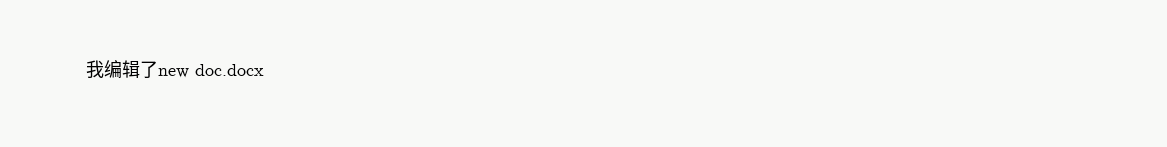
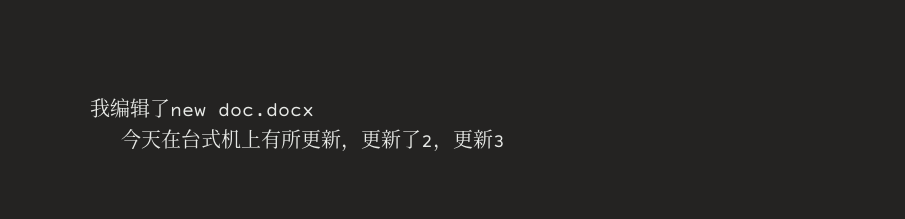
+ 今天在台式机上有所更新，更新了2，更新3

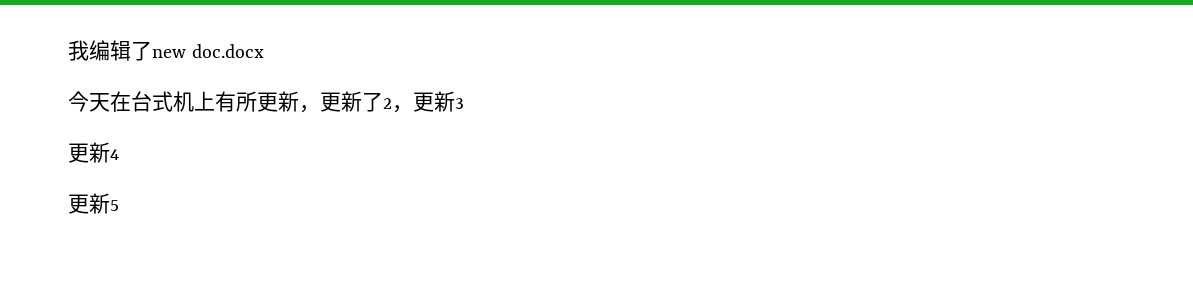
+ 更新4
+ 更新5

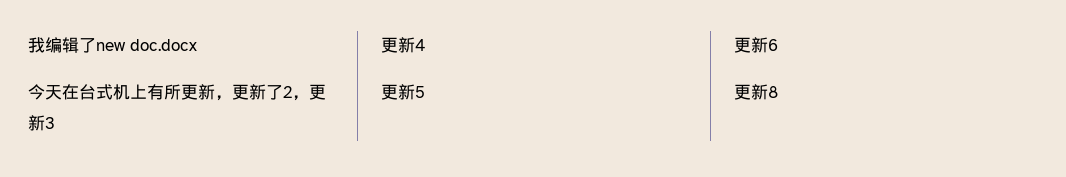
+ 更新6
+ 更新8

